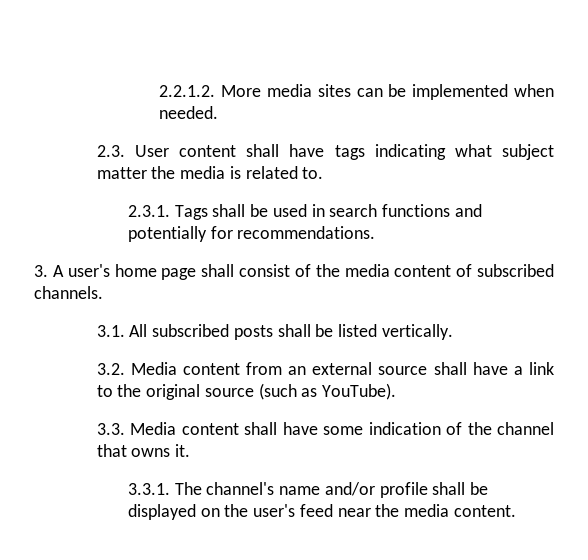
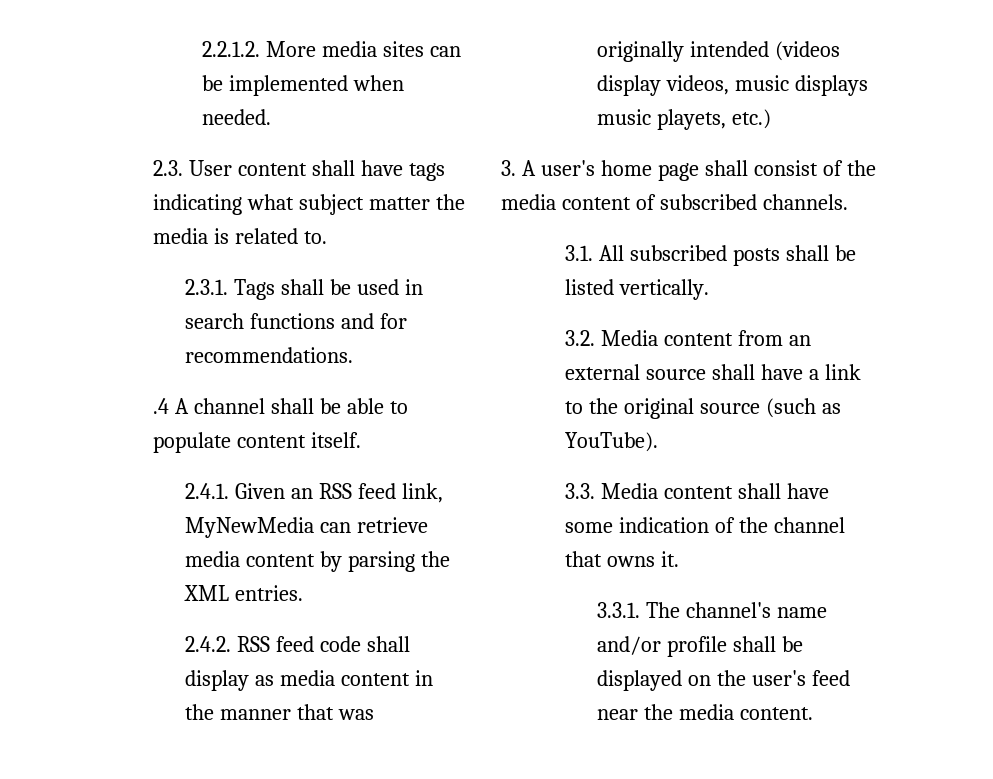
- 2.3.1. Tags shall be used in search functions and potentially for recommendations.
+ 2.3.1. Tags shall be used in search functions and for recommendations.
+ .4 A channel shall be able to populate content itself.
+ 2.4.1. Given an RSS feed link, MyNewMedia can retrieve media content by parsing the XML entries.
+ 2.4.2. RSS feed code shall display as media content in the manner that was originally intended (videos display videos, music displays music playets, etc.)

